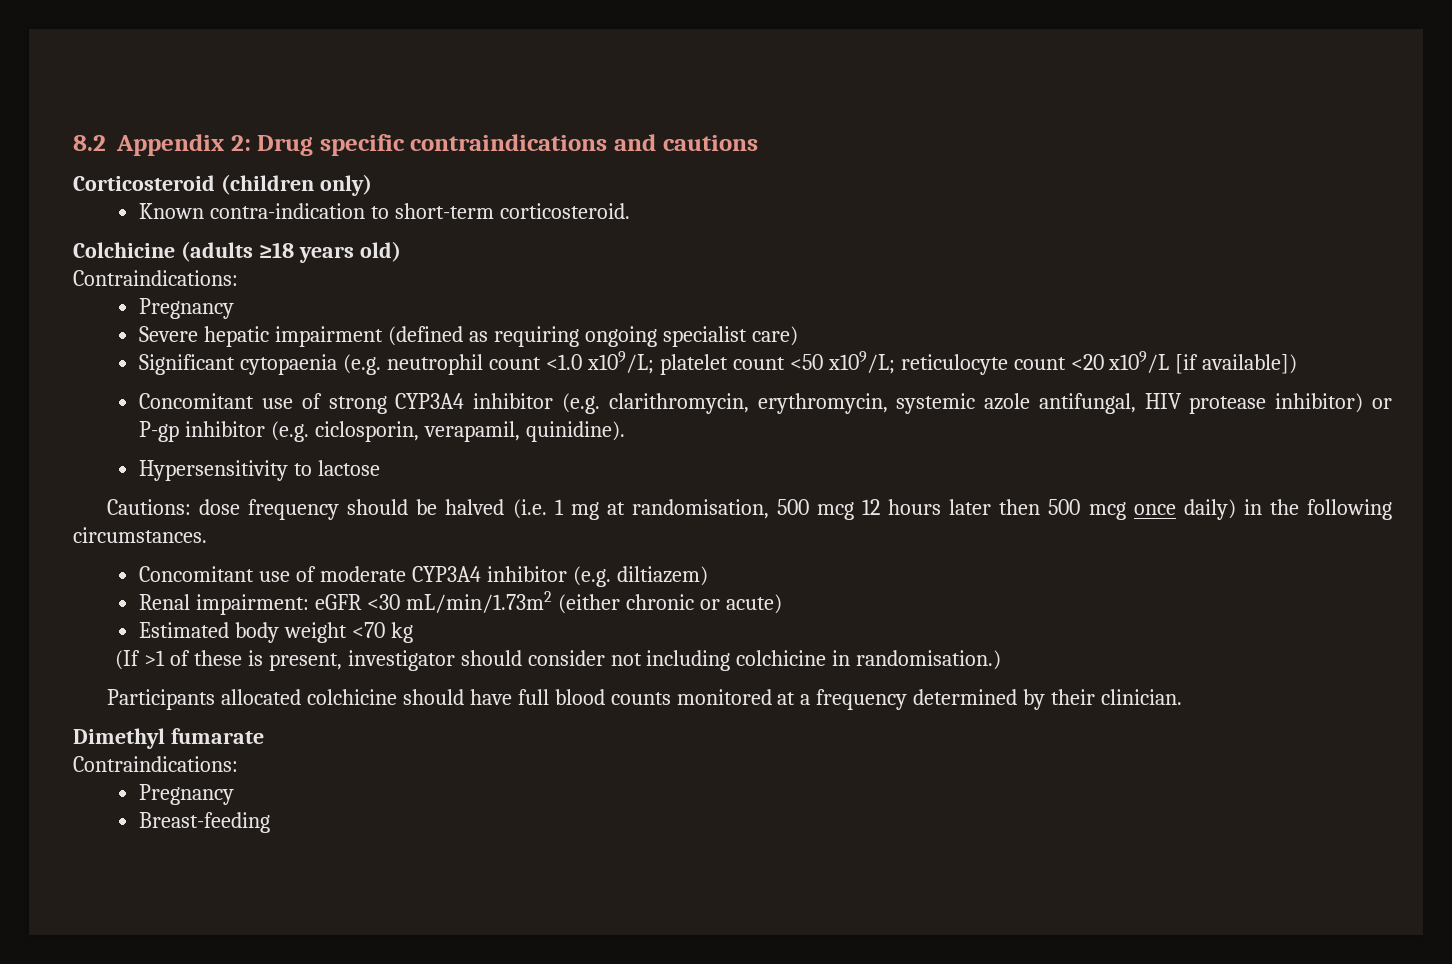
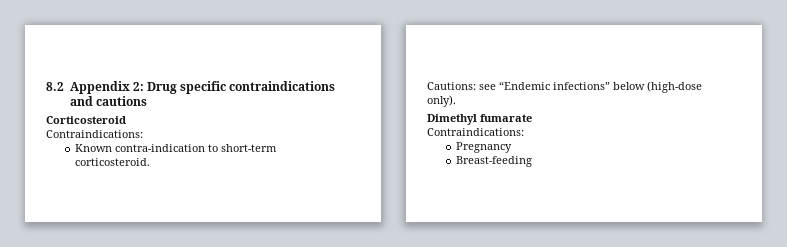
- Corticosteroid (children only)
+ Corticosteroid
+ Contraindications:
- Colchicine (adults ≥18 years old)
- Contraindications:
- Pregnancy
- Severe hepatic impairment (defined as requiring ongoing specialist care)
- Significant cytopaenia (e.g. neutrophil count <1.0 x109/L; platelet count <50 x109/L; reticulocyte count <20 x109/L [if available])
- Concomitant use of strong CYP3A4 inhibitor (e.g. clarithromycin, erythromycin, systemic azole antifungal, HIV protease inhibitor) or P-gp inhibitor (e.g. ciclosporin, verapamil, quinidine).
- Hypersensitivity to lactose
- Cautions: dose frequency should be halved (i.e. 1 mg at randomisation, 500 mcg 12 hours later then 500 mcg once daily) in the following circumstances.
- Concomitant use of moderate CYP3A4 inhibitor (e.g. diltiazem)
- Renal impairment: eGFR <30 mL/min/1.73m2 (either chronic or acute)
- Estimated body weight <70 kg
- (If >1 of these is present, investigator should consider not including colchicine in randomisation.)
- Participants allocated colchicine should have full blood counts monitored at a frequency determined by their clinician.
+ Cautions: see “Endemic infections” below (high-dose only).

